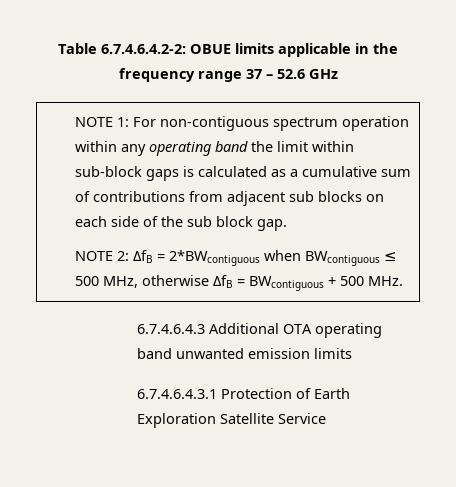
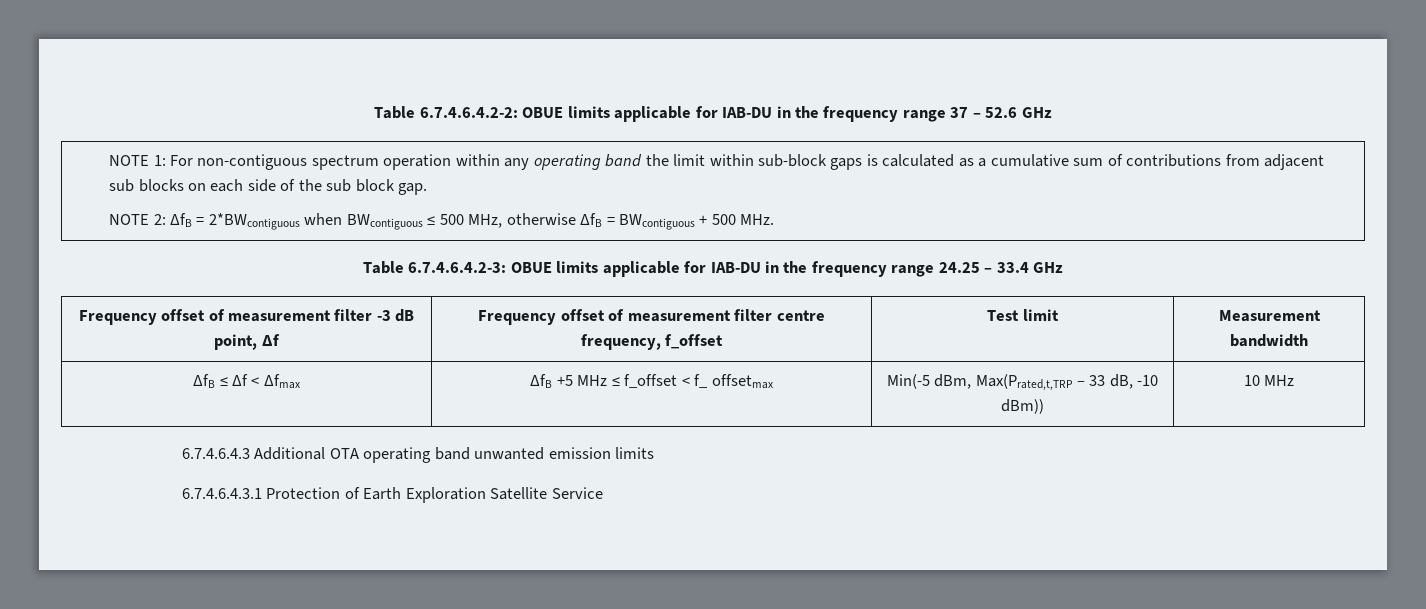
- Table 6.7.4.6.4.2-2: OBUE limits applicable in the frequency range 37 – 52.6 GHz
+ Table 6.7.4.6.4.2-2: OBUE limits applicable for IAB-DU in the frequency range 37 – 52.6 GHz
+ Table 6.7.4.6.4.2-3: OBUE limits applicable for IAB-DU in the frequency range 24.25 – 33.4 GHz
+ Frequency offset of measurement filter -3 dB point, Δf | Frequency offset of measurement filter centre frequency, f_offset | Test limit | Measurement bandwidth
+ ΔfB ≤ Δf < Δfmax | ΔfB +5 MHz ≤ f_offset < f_ offsetmax | Min(-5 dBm, Max(Prated,t,TRP – 33 dB, -10 dBm)) | 10 MHz

